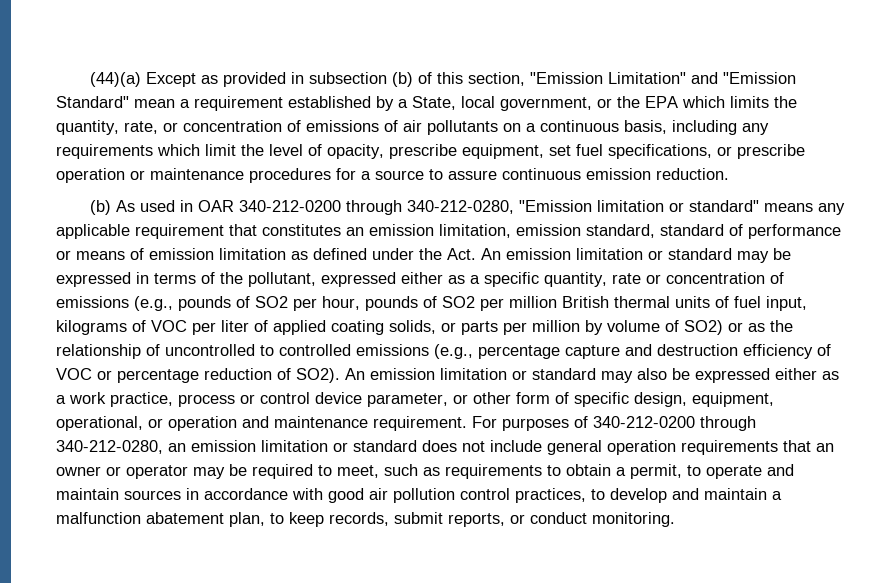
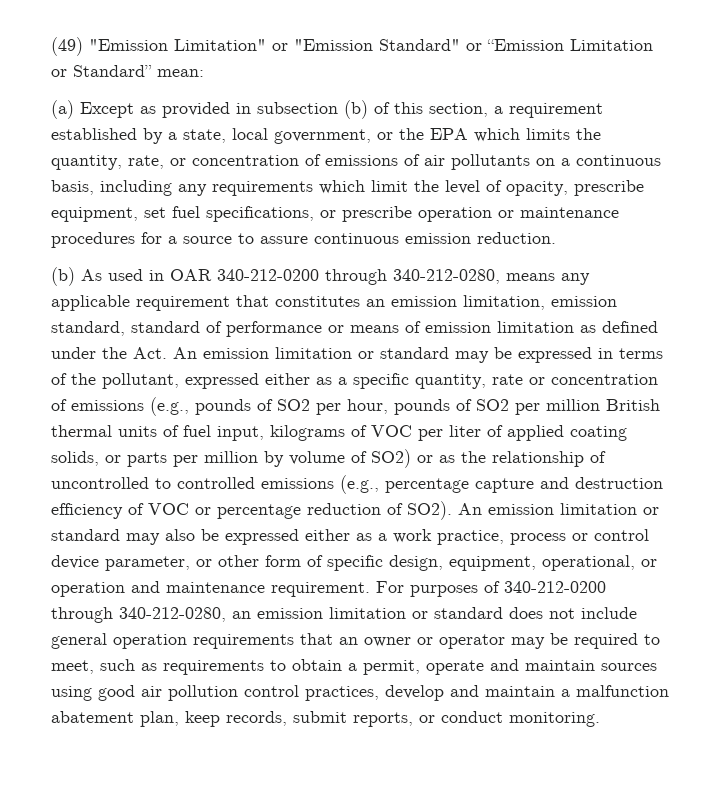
- (44)(a) Except as provided in subsection (b) of this section, "Emission Limitation" and "Emission Standard" mean a requirement established by a State, local government, or the EPA which limits the quantity, rate, or concentration of emissions of air pollutants on a continuous basis, including any requirements which limit the level of opacity, prescribe equipment, set fuel specifications, or prescribe operation or maintenance procedures for a source to assure continuous emission reduction.
+ (49) "Emission Limitation" or "Emission Standard" or “Emission Limitation or Standard” mean:
+ (a) Except as provided in subsection (b) of this section, a requirement established by a state, local government, or the EPA which limits the quantity, rate, or concentration of emissions of air pollutants on a continuous basis, including any requirements which limit the level of opacity, prescribe equipment, set fuel specifications, or prescribe operation or maintenance procedures for a source to assure continuous emission reduction.
- (b) As used in OAR 340-212-0200 through 340-212-0280, "Emission limitation or standard" means any applicable requirement that constitutes an emission limitation, emission standard, standard of performance or means of emission limitation as defined under the Act. An emission limitation or standard may be expressed in terms of the pollutant, expressed either as a specific quantity, rate or concentration of emissions (e.g., pounds of SO2 per hour, pounds of SO2 per million British thermal units of fuel input, kilograms of VOC per liter of applied coating solids, or parts per million by volume of SO2) or as the relationship of uncontrolled to controlled emissions (e.g., percentage capture and destruction efficiency of VOC or percentage reduction of SO2).
+ (b) As used in OAR 340-212-0200 through 340-212-0280, means any applicable requirement that constitutes an emission limitation, emission standard, standard of performance or means of emission limitation as defined under the Act. An emission limitation or standard may be expressed in terms of the pollutant, expressed either as a specific quantity, rate or concentration of emissions (e.g., pounds of SO2 per hour, pounds of SO2 per million British thermal units of fuel input, kilograms of VOC per liter of applied coating solids, or parts per million by volume of SO2) or as the relationship of uncontrolled to controlled emissions (e.g., percentage capture and destruction efficiency of VOC or percentage reduction of SO2).
- For purposes of 340-212-0200 through 340-212-0280, an emission limitation or standard does not include general operation requirements that an owner or operator may be required to meet, such as requirements to obtain a permit, to operate and maintain sources in accordance with good air pollution control practices, to develop and maintain a malfunction abatement plan, to keep records, submit reports, or conduct monitoring.
+ For purposes of 340-212-0200 through 340-212-0280, an emission limitation or standard does not include general operation requirements that an owner or operator may be required to meet, such as requirements to obtain a permit, operate and maintain sources using good air pollution control practices, develop and maintain a malfunction abatement plan, keep records, submit reports, or conduct monitoring.

